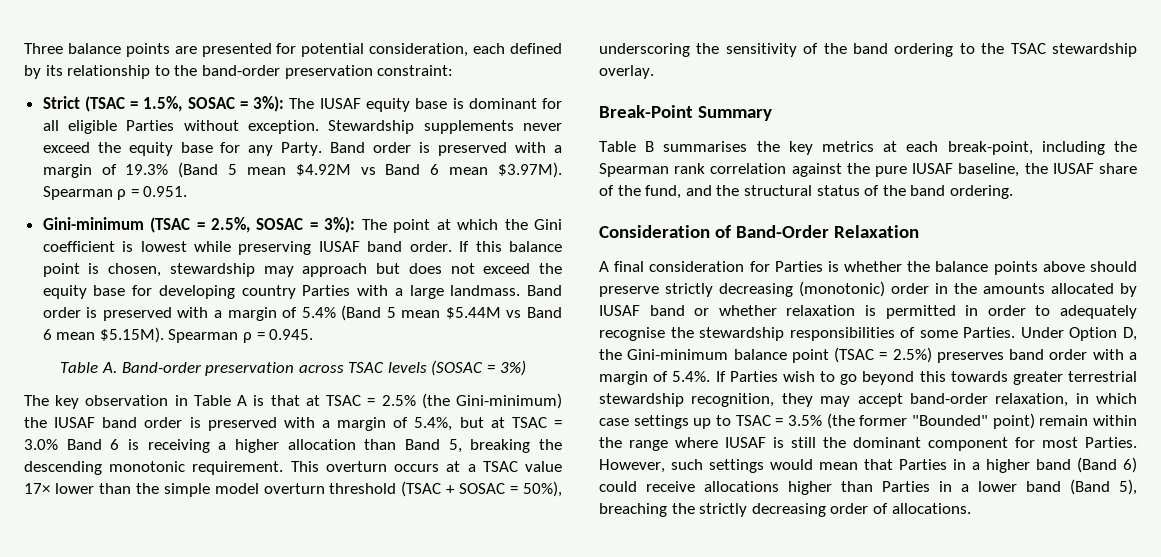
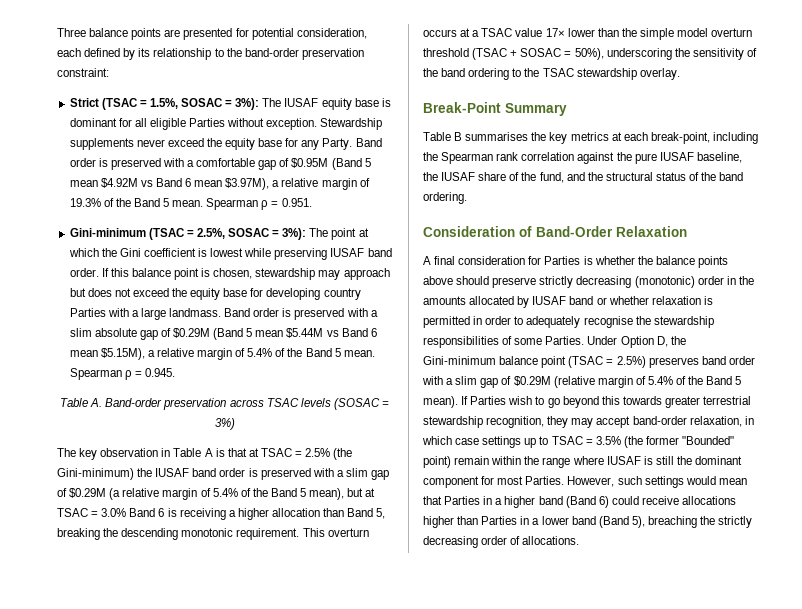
- Band order is preserved with a margin of 19.3% (Band 5 mean $4.92M vs Band 6 mean $3.97M). Spearman ρ = 0.951.
+ Band order is preserved with a comfortable gap of $0.95M (Band 5 mean $4.92M vs Band 6 mean $3.97M), a relative margin of 19.3% of the Band 5 mean. Spearman ρ = 0.951.
- Band order is preserved with a margin of 5.4% (Band 5 mean $5.44M vs Band 6 mean $5.15M). Spearman ρ = 0.945.
+ Band order is preserved with a slim absolute gap of $0.29M (Band 5 mean $5.44M vs Band 6 mean $5.15M), a relative margin of 5.4% of the Band 5 mean. Spearman ρ = 0.945.
- The key observation in Table A is that at TSAC = 2.5% (the Gini-minimum) the IUSAF band order is preserved with a margin of 5.4%, but at TSAC = 3.0% Band 6 is receiving a higher allocation than Band 5, breaking the descending monotonic requirement.
+ The key observation in Table A is that at TSAC = 2.5% (the Gini-minimum) the IUSAF band order is preserved with a slim gap of $0.29M (a relative margin of 5.4% of the Band 5 mean), but at TSAC = 3.0% Band 6 is receiving a higher allocation than Band 5, breaking the descending monotonic requirement.
- Under Option D, the Gini-minimum balance point (TSAC = 2.5%) preserves band order with a margin of 5.4%. If Parties wish to go beyond this towards greater terrestrial stewardship recognition, they may accept band-order relaxation, in which case settings up to TSAC = 3.5% (the former "Bounded" point) remain within the range where IUSAF is still the dominant component for most Parties.
+ Under Option D, the Gini-minimum balance point (TSAC = 2.5%) preserves band order with a slim gap of $0.29M (relative margin of 5.4% of the Band 5 mean). If Parties wish to go beyond this towards greater terrestrial stewardship recognition, they may accept band-order relaxation, in which case settings up to TSAC = 3.5% (the former "Bounded" point) remain within the range where IUSAF is still the dominant component for most Parties.

